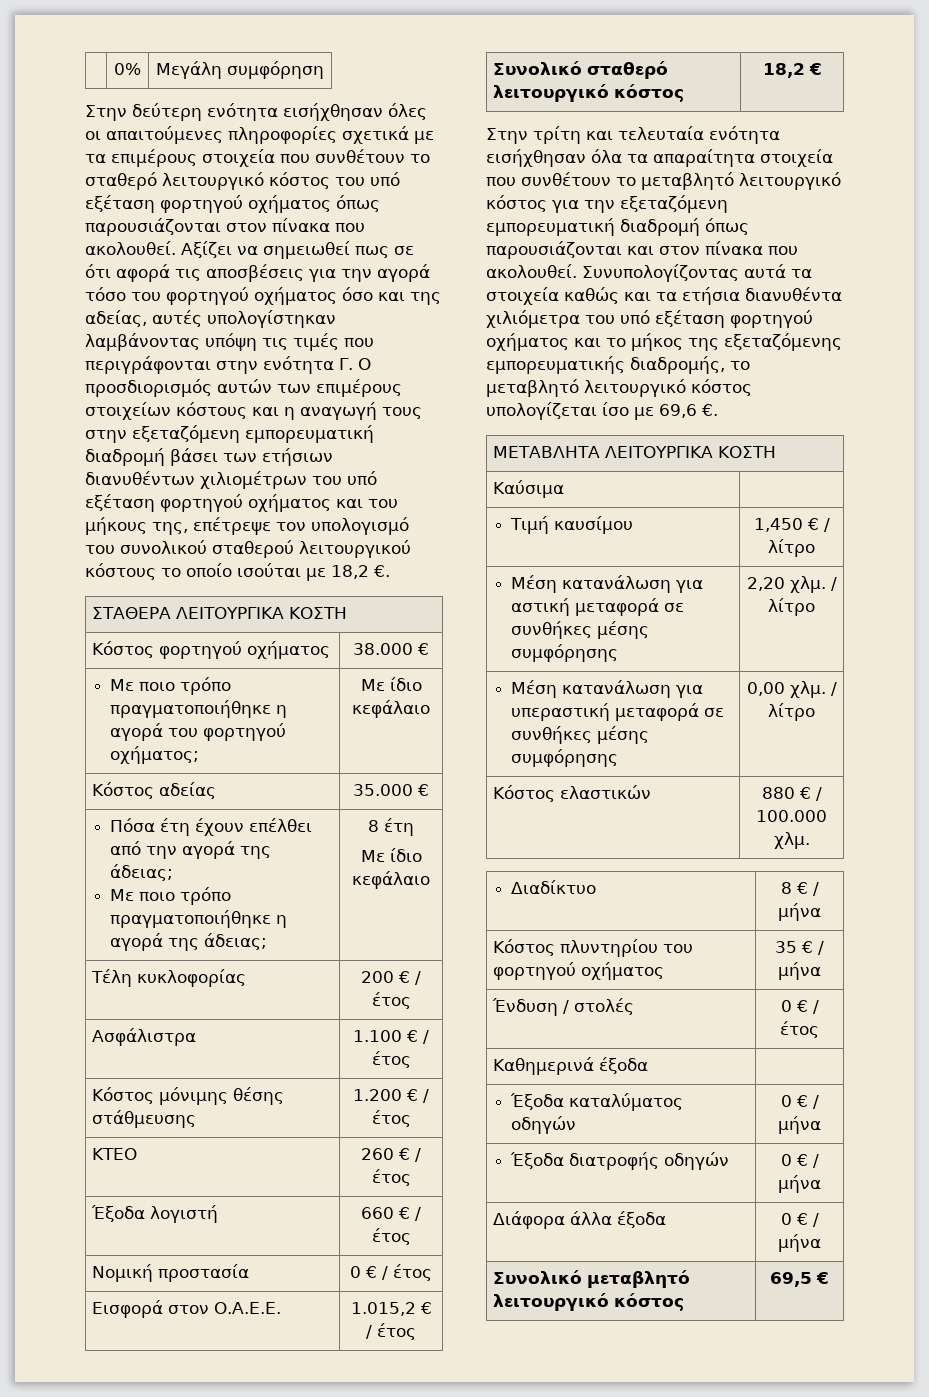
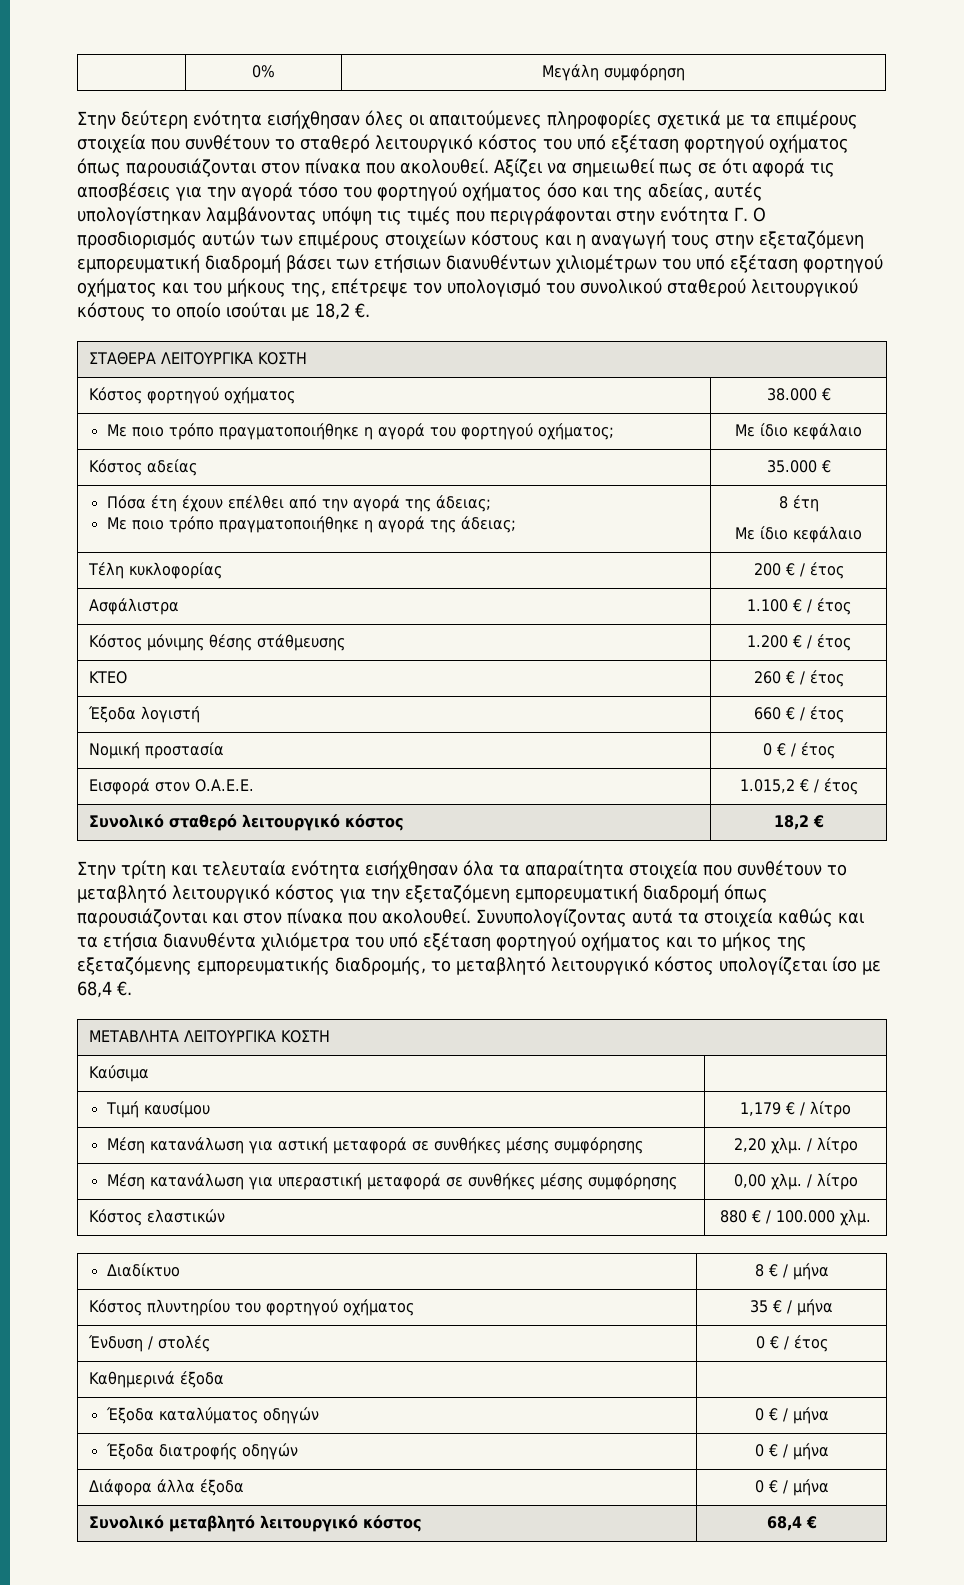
- Συνυπολογίζοντας αυτά τα στοιχεία καθώς και τα ετήσια διανυθέντα χιλιόμετρα του υπό εξέταση φορτηγού οχήματος και το μήκος της εξεταζόμενης εμπορευματικής διαδρομής, το μεταβλητό λειτουργικό κόστος υπολογίζεται ίσο με 69,6 €.
+ Συνυπολογίζοντας αυτά τα στοιχεία καθώς και τα ετήσια διανυθέντα χιλιόμετρα του υπό εξέταση φορτηγού οχήματος και το μήκος της εξεταζόμενης εμπορευματικής διαδρομής, το μεταβλητό λειτουργικό κόστος υπολογίζεται ίσο με 68,4 €.
- Τιμή καυσίμου | 1,450 € / λίτρο
+ Τιμή καυσίμου | 1,179 € / λίτρο
- Συνολικό μεταβλητό λειτουργικό κόστος | 69,5 €
+ Συνολικό μεταβλητό λειτουργικό κόστος | 68,4 €

